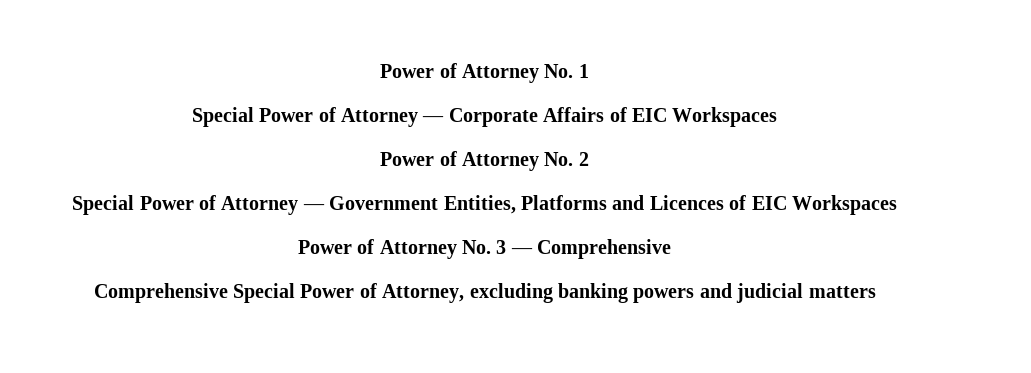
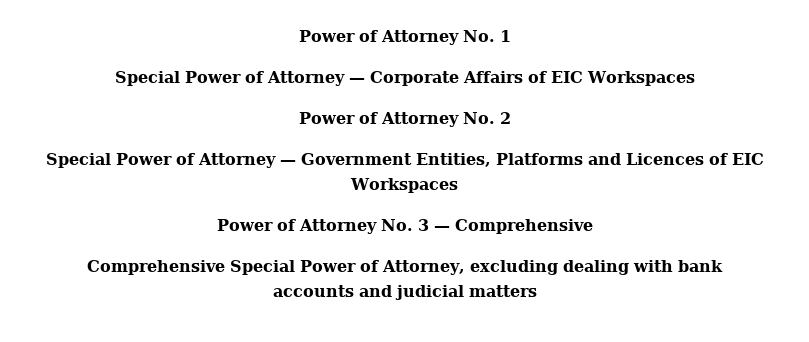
- Comprehensive Special Power of Attorney, excluding banking powers and judicial matters
+ Comprehensive Special Power of Attorney, excluding dealing with bank accounts and judicial matters

